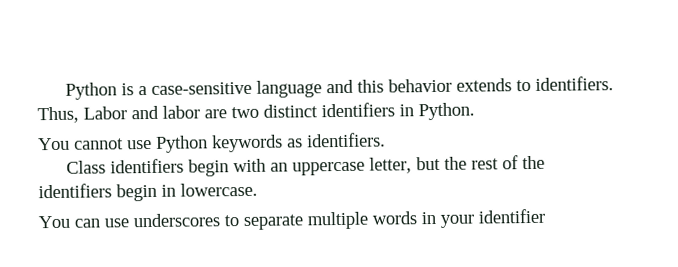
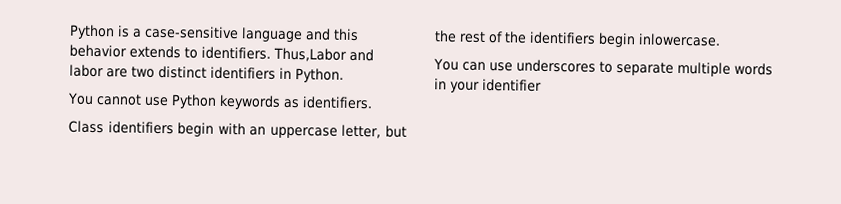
- Thus, Labor and labor are two distinct identifiers in Python.
+ Thus,Labor and labor are two distinct identifiers in Python.
- Class identifiers begin with an uppercase letter, but the rest of the identifiers begin in lowercase.
+ Class identifiers begin with an uppercase letter, but the rest of the identifiers begin inlowercase.

